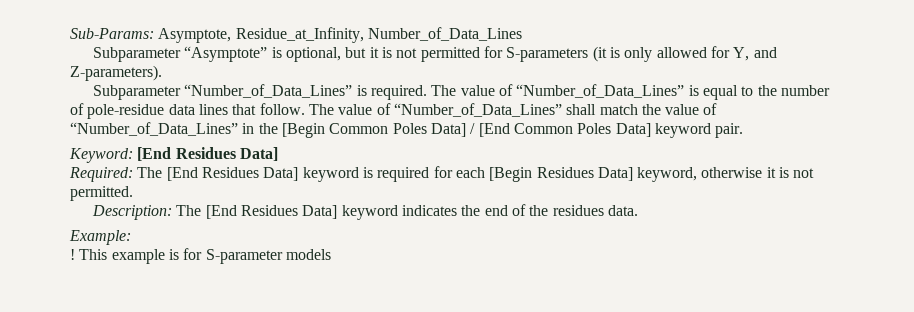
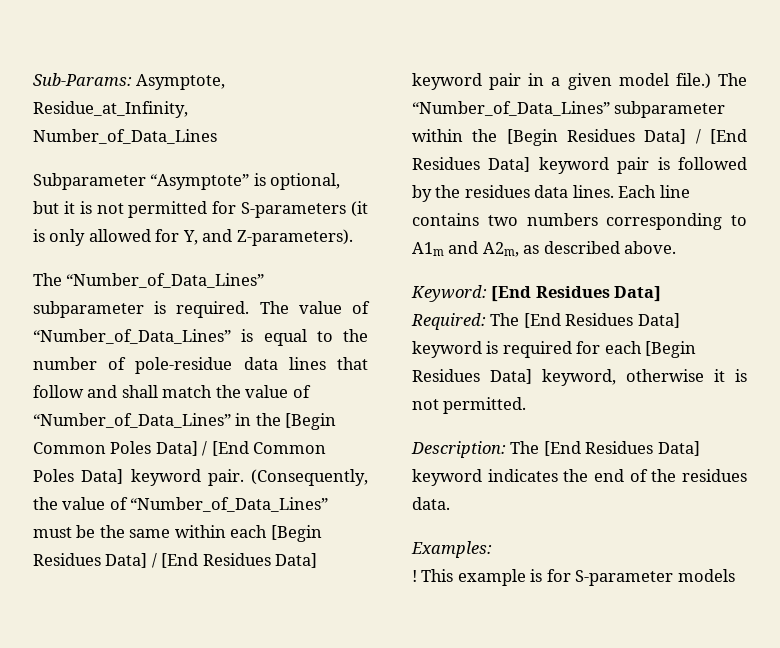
- Subparameter “Number_of_Data_Lines” is required.
+ The “Number_of_Data_Lines” subparameter is required.
- The value of “Number_of_Data_Lines” is equal to the number of pole-residue data lines that follow. The value of “Number_of_Data_Lines” shall match the value of “Number_of_Data_Lines” in the [Begin Common Poles Data] / [End Common Poles Data] keyword pair.
+ The value of “Number_of_Data_Lines” is equal to the number of pole-residue data lines that follow and shall match the value of “Number_of_Data_Lines” in the [Begin Common Poles Data] / [End Common Poles Data] keyword pair. (Consequently, the value of “Number_of_Data_Lines” must be the same within each [Begin Residues Data] / [End Residues Data] keyword pair in a given model file.) The “Number_of_Data_Lines” subparameter within the [Begin Residues Data] / [End Residues Data] keyword pair is followed by the residues data lines. Each line contains two numbers corresponding to A1m and A2m, as described above.
- Example:
+ Examples:

